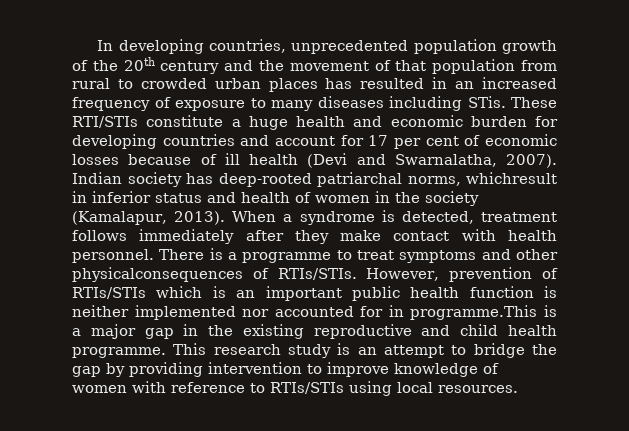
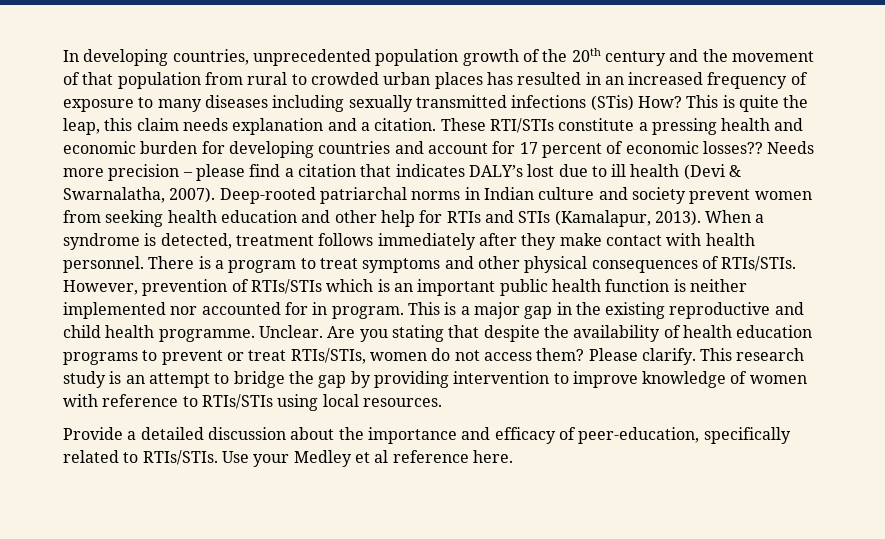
- In developing countries, unprecedented population growth of the 20th century and the movement of that population from rural to crowded urban places has resulted in an increased frequency of exposure to many diseases including STis.
+ In developing countries, unprecedented population growth of the 20th century and the movement of that population from rural to crowded urban places has resulted in an increased frequency of exposure to many diseases including sexually transmitted infections (STis) How? This is quite the leap, this claim needs explanation and a citation.
- These RTI/STIs constitute a huge health and economic burden for developing countries and account for 17 per cent of economic losses because of ill health (Devi and Swarnalatha, 2007).
+ These RTI/STIs constitute a pressing health and economic burden for developing countries and account for 17 percent of economic losses?? Needs more precision – please find a citation that indicates DALY’s lost due to ill health (Devi & Swarnalatha, 2007).
- Indian society has deep-rooted patriarchal norms, whichresult in inferior status and health of women in the society (Kamalapur, 2013).
+ Deep-rooted patriarchal norms in Indian culture and society prevent women from seeking health education and other help for RTIs and STIs (Kamalapur, 2013).
- There is a programme to treat symptoms and other physicalconsequences of RTIs/STIs.
+ There is a program to treat symptoms and other physical consequences of RTIs/STIs.
- However, prevention of RTIs/STIs which is an important public health function is neither implemented nor accounted for in programme.This is a major gap in the existing reproductive and child health programme.
+ However, prevention of RTIs/STIs which is an important public health function is neither implemented nor accounted for in program. This is a major gap in the existing reproductive and child health programme.
+ Unclear. Are you stating that despite the availability of health education programs to prevent or treat RTIs/STIs, women do not access them? Please clarify.
+ Provide a detailed discussion about the importance and efficacy of peer-education, specifically related to RTIs/STIs. Use your Medley et al reference here.

